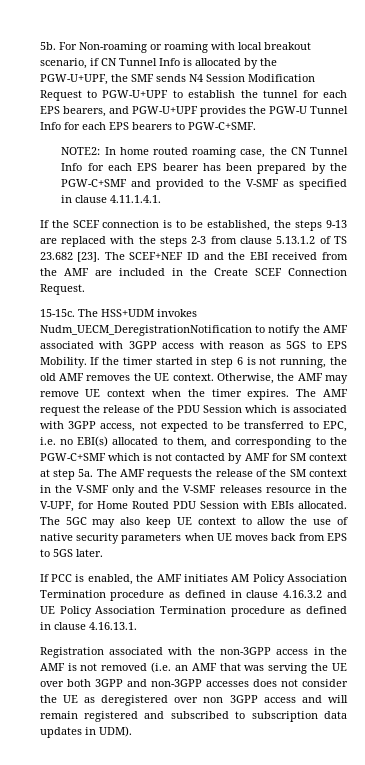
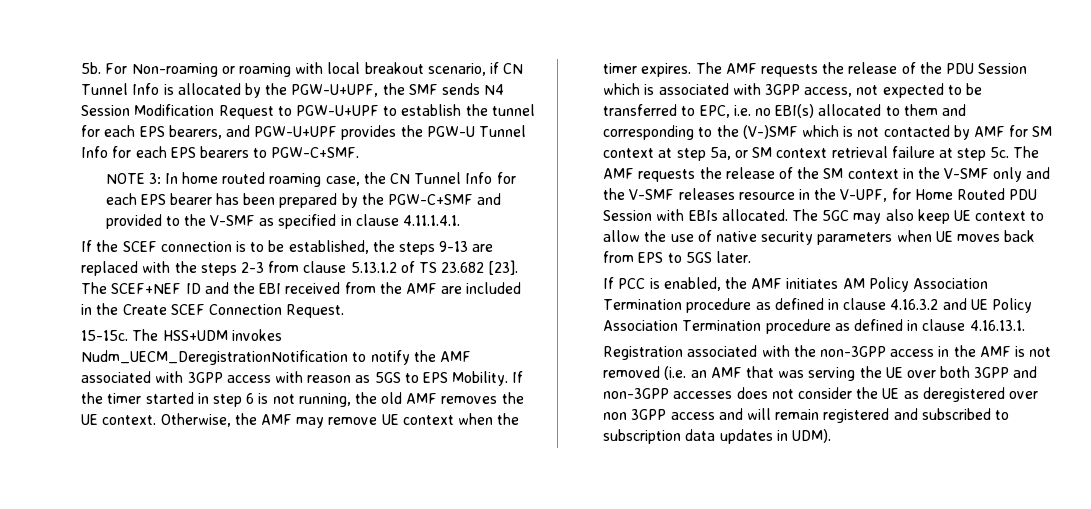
- NOTE2: In home routed roaming case, the CN Tunnel Info for each EPS bearer has been prepared by the PGW-C+SMF and provided to the V-SMF as specified in clause 4.11.1.4.1.
+ NOTE 3: In home routed roaming case, the CN Tunnel Info for each EPS bearer has been prepared by the PGW-C+SMF and provided to the V-SMF as specified in clause 4.11.1.4.1.
- The AMF request the release of the PDU Session which is associated with 3GPP access, not expected to be transferred to EPC, i.e. no EBI(s) allocated to them, and corresponding to the PGW-C+SMF which is not contacted by AMF for SM context at step 5a.
+ The AMF requests the release of the PDU Session which is associated with 3GPP access, not expected to be transferred to EPC, i.e. no EBI(s) allocated to them and corresponding to the (V-)SMF which is not contacted by AMF for SM context at step 5a, or SM context retrieval failure at step 5c.

